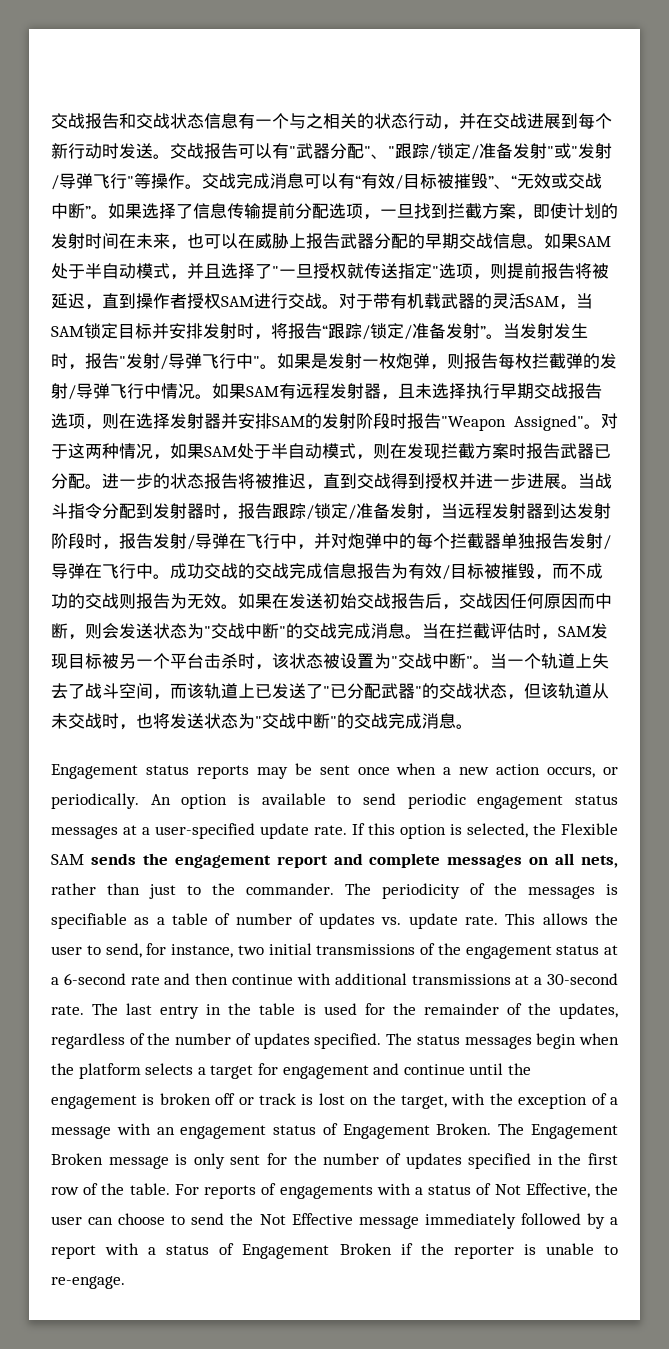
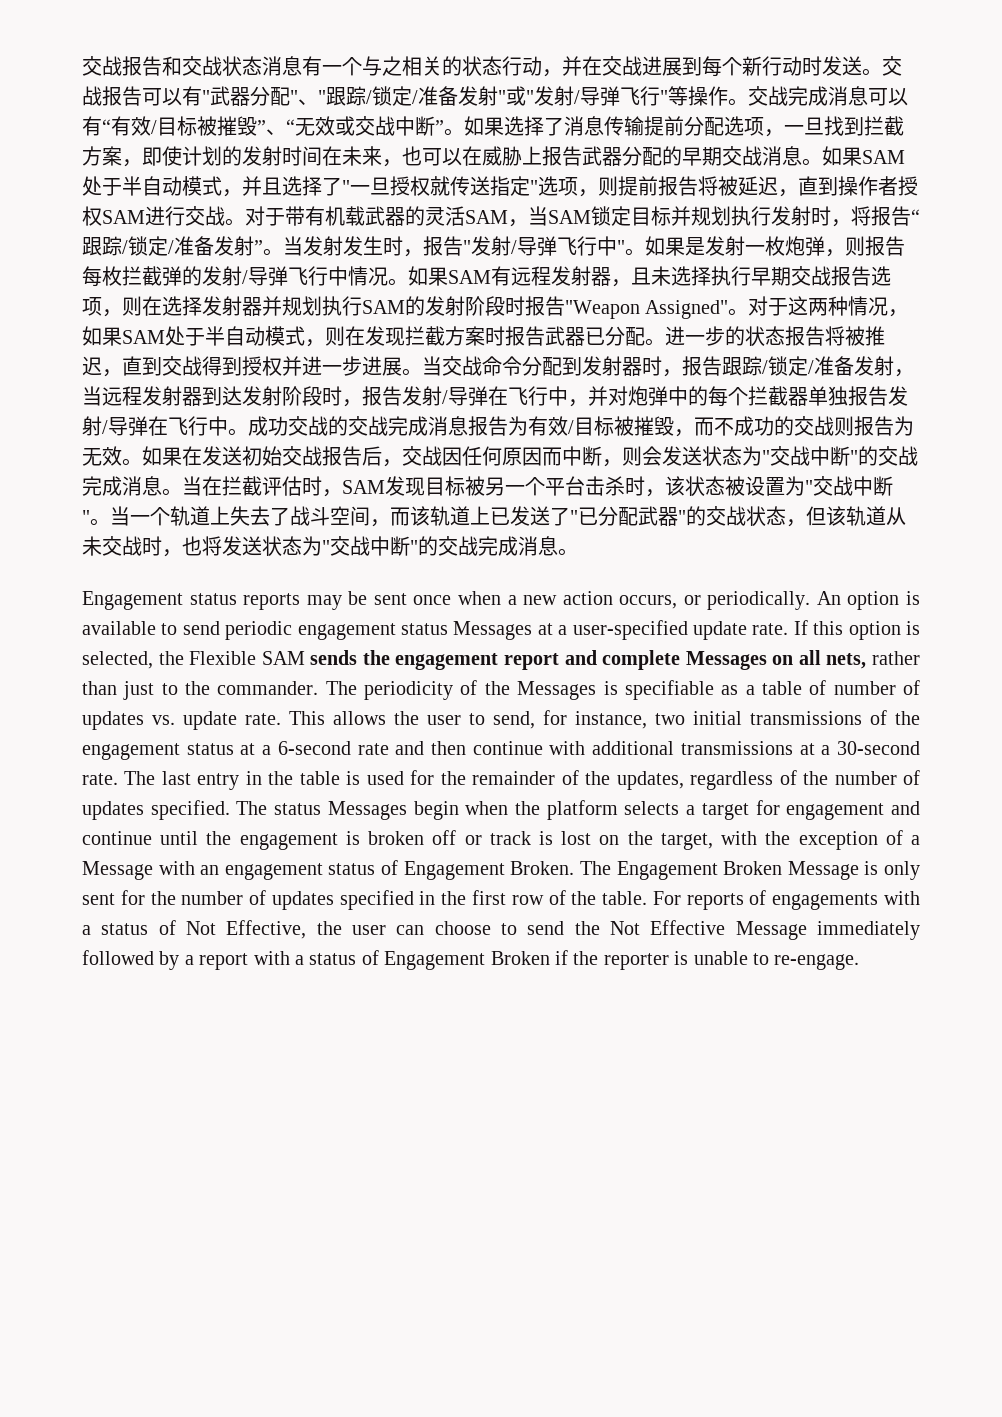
- 交战报告和交战状态信息有一个与之相关的状态行动，并在交战进展到每个新行动时发送。
+ 交战报告和交战状态消息有一个与之相关的状态行动，并在交战进展到每个新行动时发送。
- 如果选择了信息传输提前分配选项，一旦找到拦截方案，即使计划的发射时间在未来，也可以在威胁上报告武器分配的早期交战信息。
+ 如果选择了消息传输提前分配选项，一旦找到拦截方案，即使计划的发射时间在未来，也可以在威胁上报告武器分配的早期交战消息。
- 对于带有机载武器的灵活SAM，当SAM锁定目标并安排发射时，将报告“跟踪/锁定/准备发射”。
+ 对于带有机载武器的灵活SAM，当SAM锁定目标并规划执行发射时，将报告“跟踪/锁定/准备发射”。
- 如果SAM有远程发射器，且未选择执行早期交战报告选项，则在选择发射器并安排SAM的发射阶段时报告"Weapon Assigned"。
+ 如果SAM有远程发射器，且未选择执行早期交战报告选项，则在选择发射器并规划执行SAM的发射阶段时报告"Weapon Assigned"。
- 当战斗指令分配到发射器时，报告跟踪/锁定/准备发射，当远程发射器到达发射阶段时，报告发射/导弹在飞行中，并对炮弹中的每个拦截器单独报告发射/导弹在飞行中。
+ 当交战命令分配到发射器时，报告跟踪/锁定/准备发射，当远程发射器到达发射阶段时，报告发射/导弹在飞行中，并对炮弹中的每个拦截器单独报告发射/导弹在飞行中。
- 成功交战的交战完成信息报告为有效/目标被摧毁，而不成功的交战则报告为无效。
+ 成功交战的交战完成消息报告为有效/目标被摧毁，而不成功的交战则报告为无效。
- An option is available to send periodic engagement status messages at a user-specified update rate.
+ An option is available to send periodic engagement status Messages at a user-specified update rate.
- If this option is selected, the Flexible SAM sends the engagement report and complete messages on all nets, rather than just to the commander.
+ If this option is selected, the Flexible SAM sends the engagement report and complete Messages on all nets, rather than just to the commander.
- The periodicity of the messages is specifiable as a table of number of updates vs. update rate.
+ The periodicity of the Messages is specifiable as a table of number of updates vs. update rate.
- The status messages begin when the platform selects a target for engagement and continue until the engagement is broken off or track is lost on the target, with the exception of a message with an engagement status of Engagement Broken.
+ The status Messages begin when the platform selects a target for engagement and continue until the engagement is broken off or track is lost on the target, with the exception of a Message with an engagement status of Engagement Broken.
- The Engagement Broken message is only sent for the number of updates specified in the first row of the table.
+ The Engagement Broken Message is only sent for the number of updates specified in the first row of the table.
- For reports of engagements with a status of Not Effective, the user can choose to send the Not Effective message immediately followed by a report with a status of Engagement Broken if the reporter is unable to re-engage.
+ For reports of engagements with a status of Not Effective, the user can choose to send the Not Effective Message immediately followed by a report with a status of Engagement Broken if the reporter is unable to re-engage.

